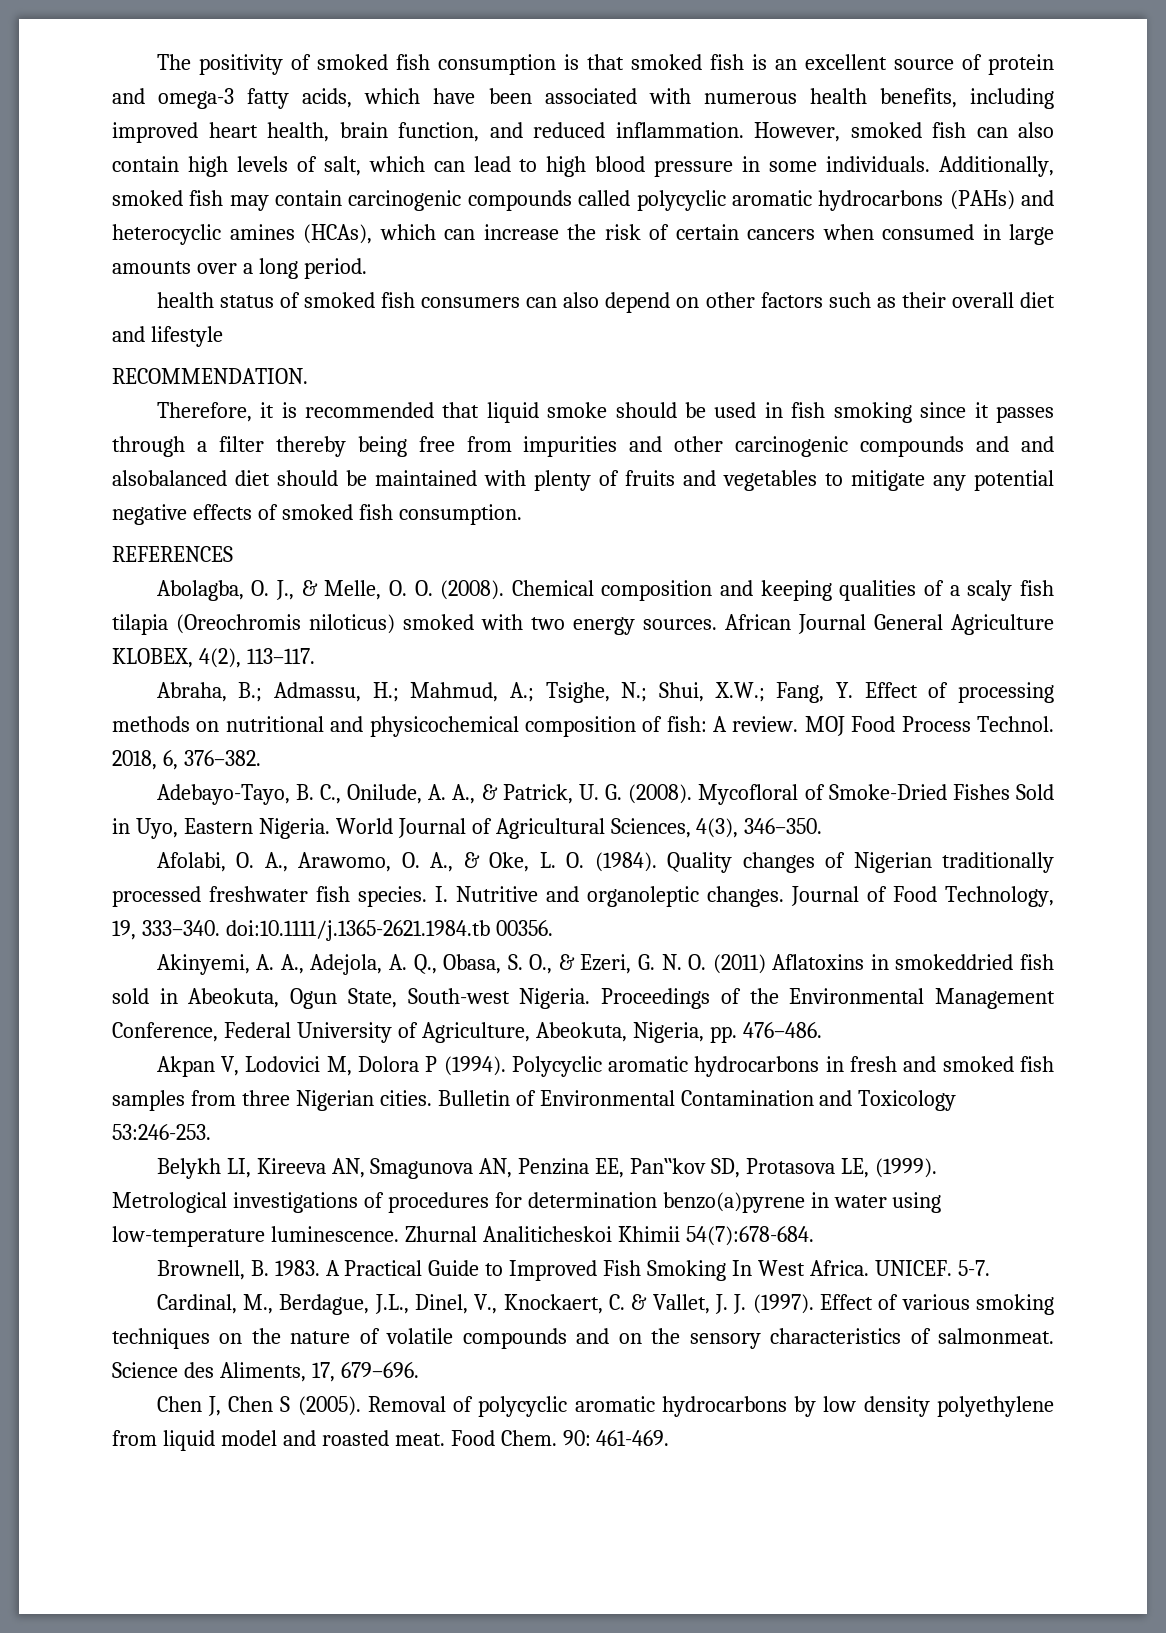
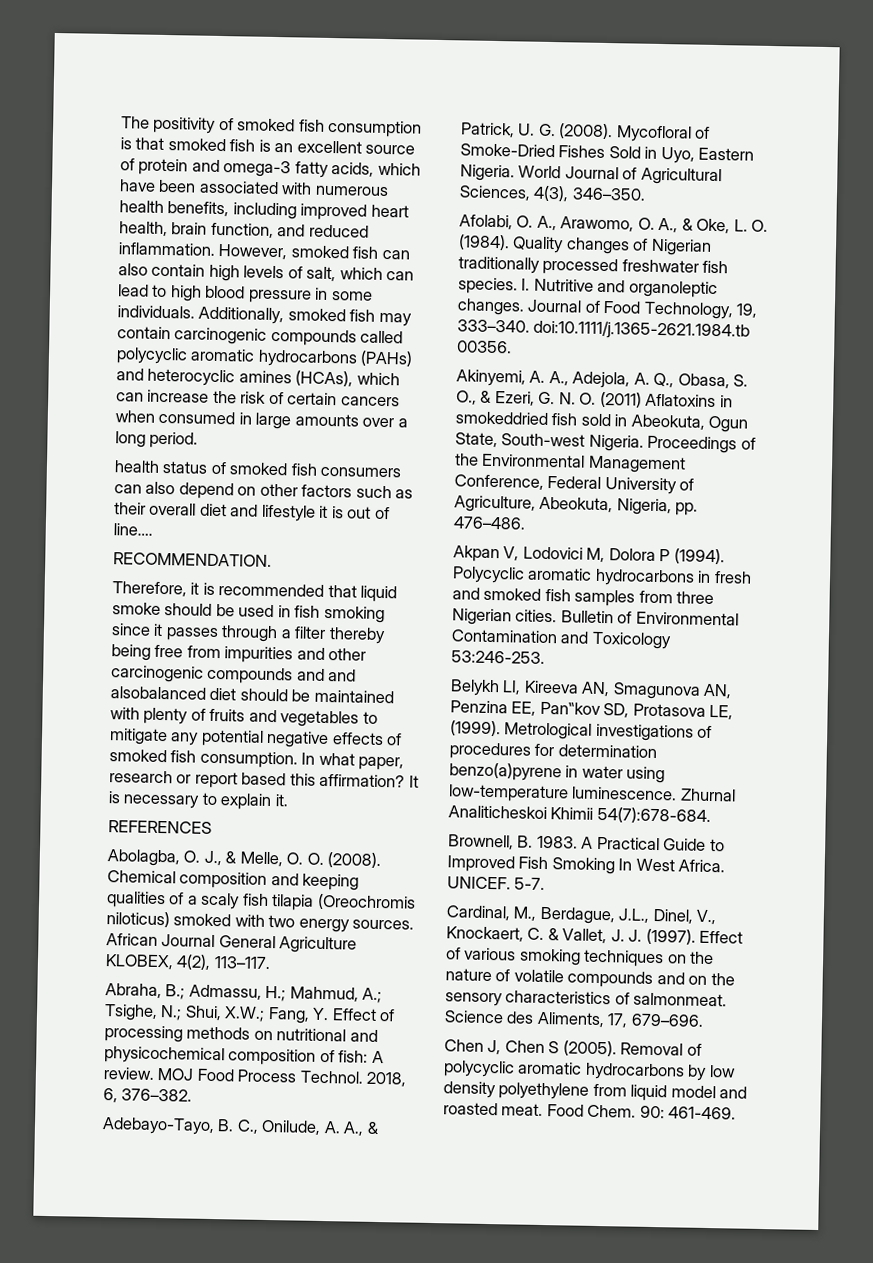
- health status of smoked fish consumers can also depend on other factors such as their overall diet and lifestyle
+ health status of smoked fish consumers can also depend on other factors such as their overall diet and lifestyle it is out of line….
+ In what paper, research or report based this affirmation? It is necessary to explain it.

